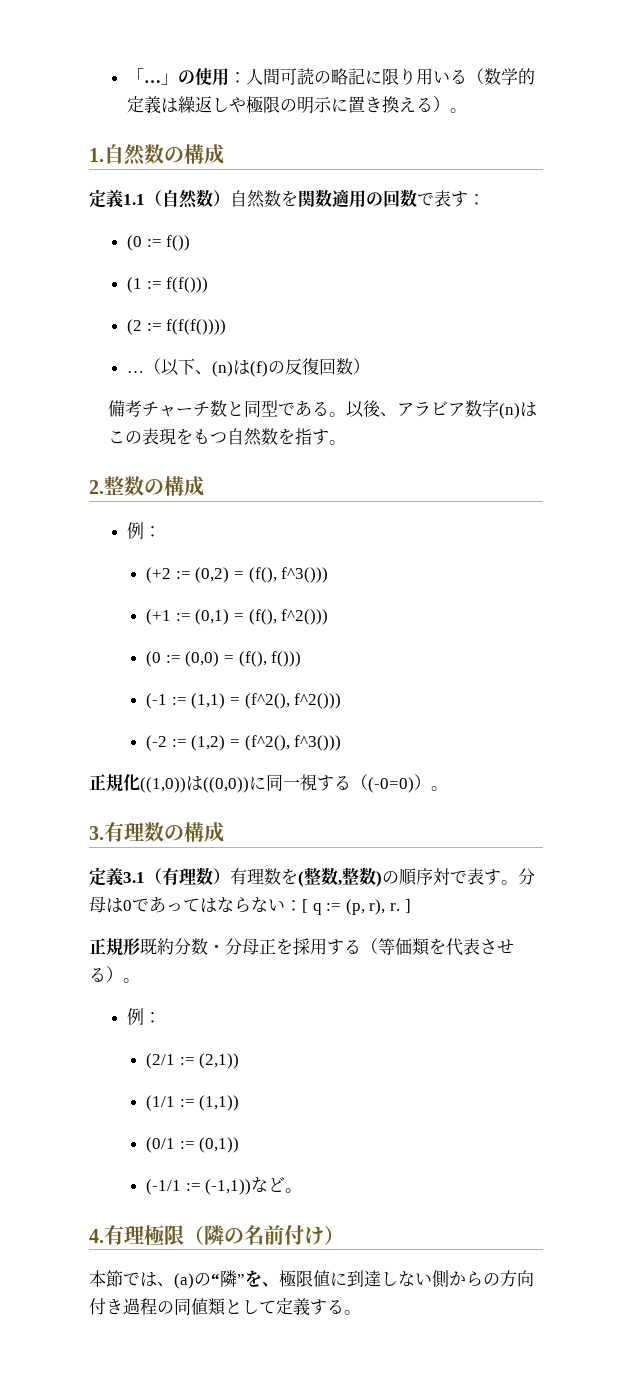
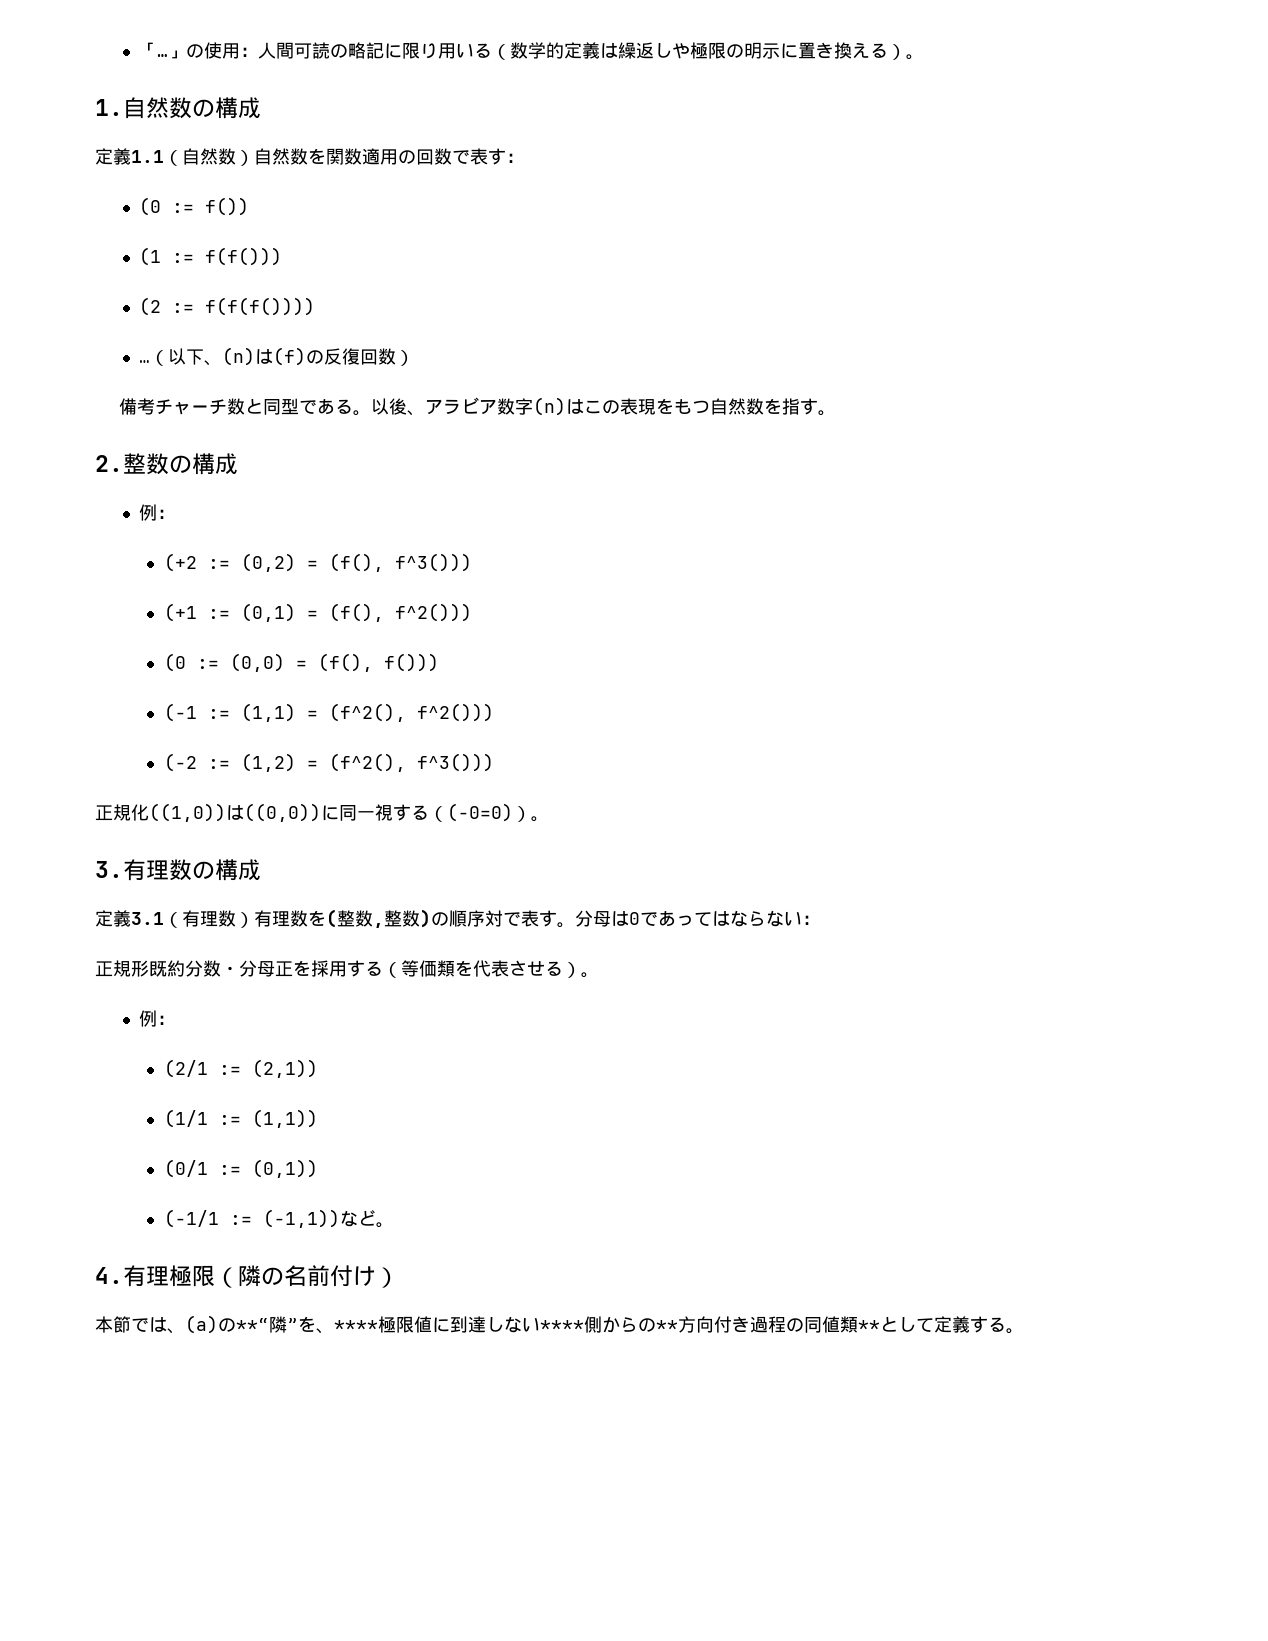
- 分母は0であってはならない：[ q := (p, r), r. ]
+ 分母は0であってはならない：
- 本節では、(a)の“隣”を、極限値に到達しない側からの方向付き過程の同値類として定義する。
+ 本節では、(a)の**“隣”を、****極限値に到達しない****側からの**方向付き過程の同値類**として定義する。

